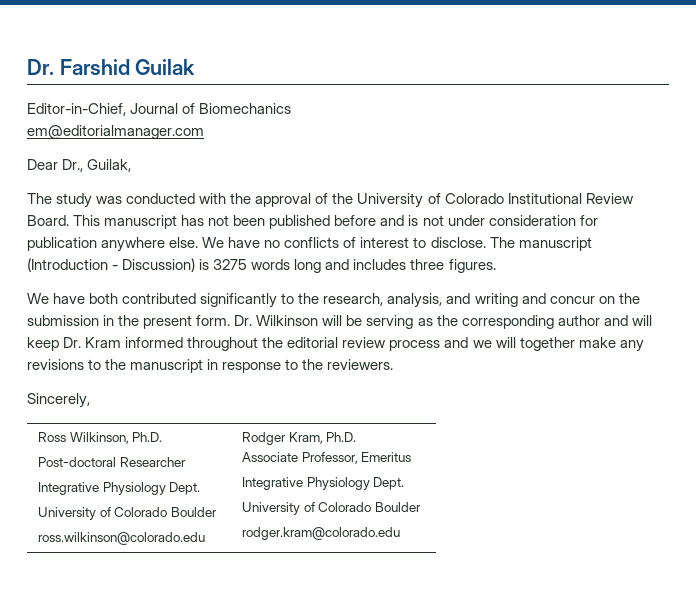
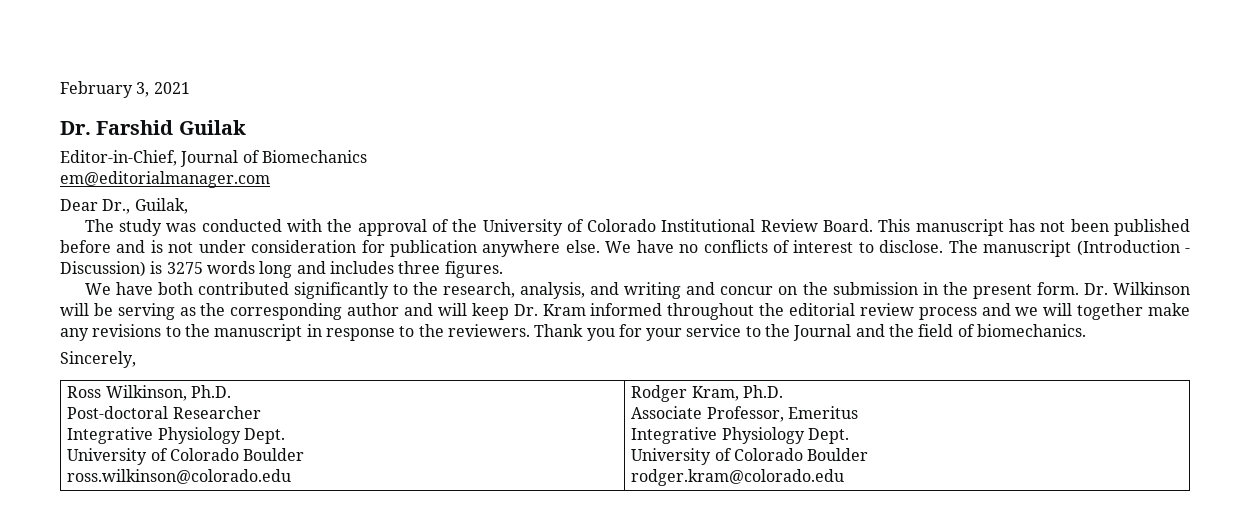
+ February 3, 2021
+ Thank you for your service to the Journal and the field of biomechanics.

